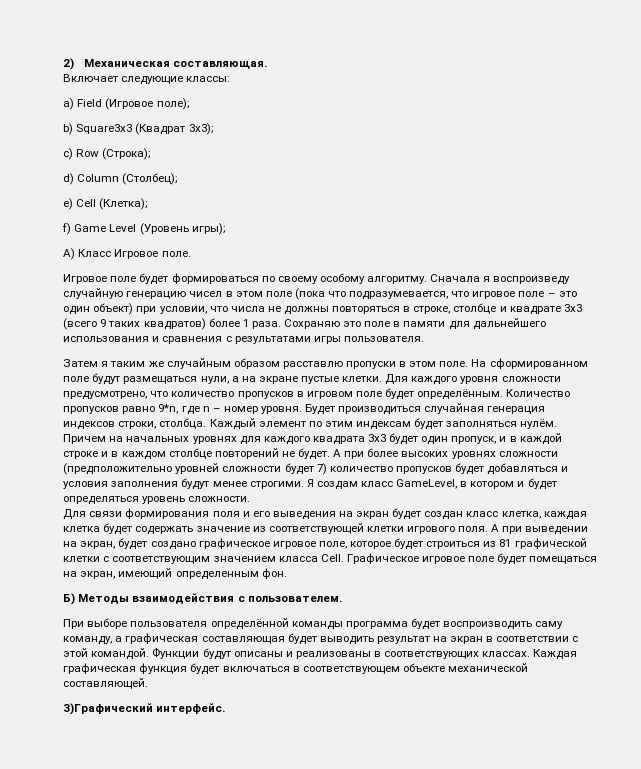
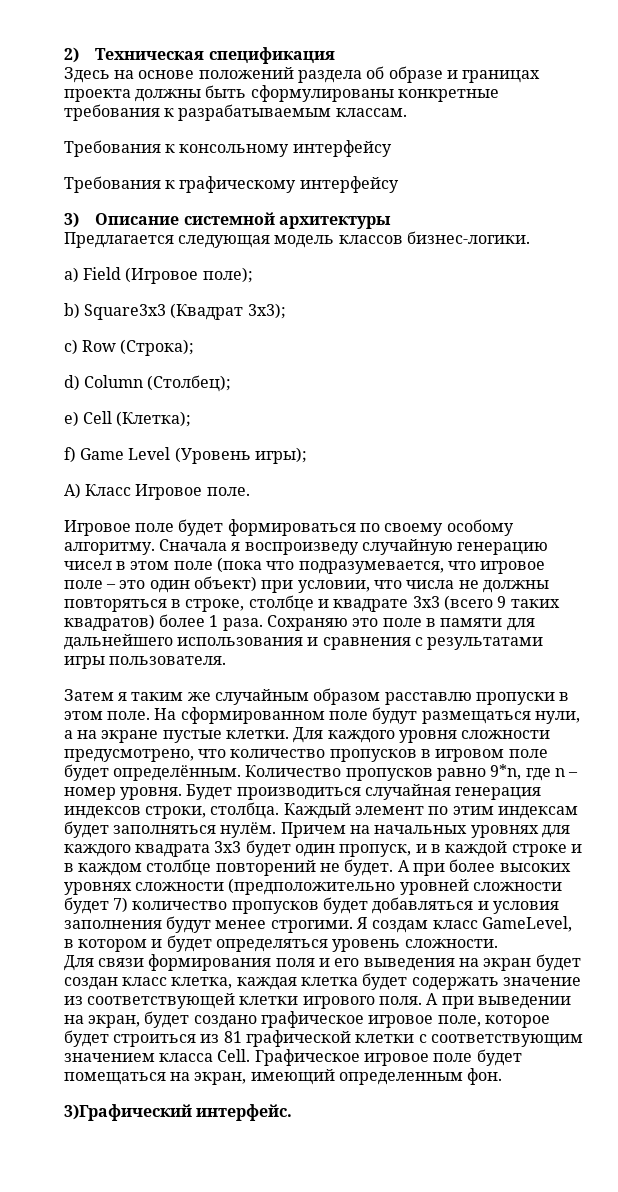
- 2) Механическая составляющая.
- Включает следующие классы:
+ 2) Техническая спецификация
+ Здесь на основе положений раздела об образе и границах проекта должны быть сформулированы конкретные требования к разрабатываемым классам.
+ Требования к консольному интерфейсу
+ Требования к графическому интерфейсу
+ 3) Описание системной архитектуры
+ Предлагается следующая модель классов бизнес-логики.
- Б) Методы взаимодействия с пользователем.
- При выборе пользователя определённой команды программа будет воспроизводить саму команду, а графическая составляющая будет выводить результат на экран в соответствии с этой командой. Функции будут описаны и реализованы в соответствующих классах. Каждая графическая функция будет включаться в соответствующем объекте механической составляющей.

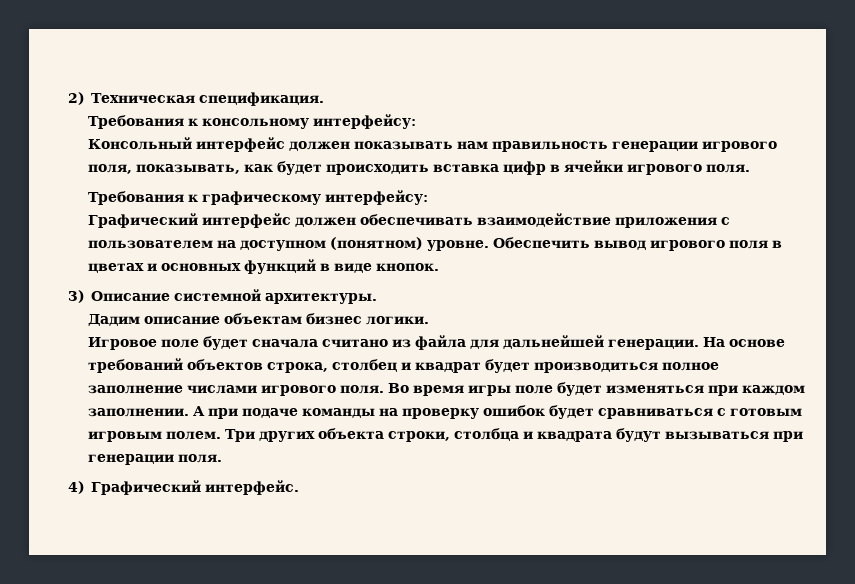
- 2) Техническая спецификация
- Здесь на основе положений раздела об образе и границах проекта должны быть сформулированы конкретные требования к разрабатываемым классам.
- Требования к консольному интерфейсу
- Требования к графическому интерфейсу
- 3) Описание системной архитектуры
- Предлагается следующая модель классов бизнес-логики.
- а) Field (Игровое поле);
- b) Square3x3 (Квадрат 3х3);
- c) Row (Строка);
- d) Column (Столбец);
- e) Cell (Клетка);
- f) Game Level (Уровень игры);
- А) Класс Игровое поле.
- Игровое поле будет формироваться по своему особому алгоритму. Сначала я воспроизведу случайную генерацию чисел в этом поле (пока что подразумевается, что игровое поле – это один объект) при условии, что числа не должны повторяться в строке, столбце и квадрате 3х3 (всего 9 таких квадратов) более 1 раза. Сохраняю это поле в памяти для дальнейшего использования и сравнения с результатами игры пользователя.
- Затем я таким же случайным образом расставлю пропуски в этом поле. На сформированном поле будут размещаться нули, а на экране пустые клетки. Для каждого уровня сложности предусмотрено, что количество пропусков в игровом поле будет определённым. Количество пропусков равно 9*n, где n – номер уровня. Будет производиться случайная генерация индексов строки, столбца. Каждый элемент по этим индексам будет заполняться нулём. Причем на начальных уровнях для каждого квадрата 3х3 будет один пропуск, и в каждой строке и в каждом столбце повторений не будет. А при более высоких уровнях сложности (предположительно уровней сложности будет 7) количество пропусков будет добавляться и условия заполнения будут менее строгими. Я создам класс GameLevel, в котором и будет определяться уровень сложности.
- Для связи формирования поля и его выведения на экран будет создан класс клетка, каждая клетка будет содержать значение из соответствующей клетки игрового поля. А при выведении на экран, будет создано графическое игровое поле, которое будет строиться из 81 графической клетки с соответствующим значением класса Cell. Графическое игровое поле будет помещаться на экран, имеющий определенным фон.
- 3)Графический интерфейс.
+ 2) Техническая спецификация.
+ Требования к консольному интерфейсу:
+ Консольный интерфейс должен показывать нам правильность генерации игрового поля, показывать, как будет происходить вставка цифр в ячейки игрового поля.
+ Требования к графическому интерфейсу:
+ Графический интерфейс должен обеспечивать взаимодействие приложения с пользователем на доступном (понятном) уровне. Обеспечить вывод игрового поля в цветах и основных функций в виде кнопок.
+ 3) Описание системной архитектуры.
+ Дадим описание объектам бизнес логики.
+ Игровое поле будет сначала считано из файла для дальнейшей генерации. На основе требований объектов строка, столбец и квадрат будет производиться полное заполнение числами игрового поля. Во время игры поле будет изменяться при каждом заполнении. А при подаче команды на проверку ошибок будет сравниваться с готовым игровым полем. Три других объекта строки, столбца и квадрата будут вызываться при генерации поля.
+ 4) Графический интерфейс.

